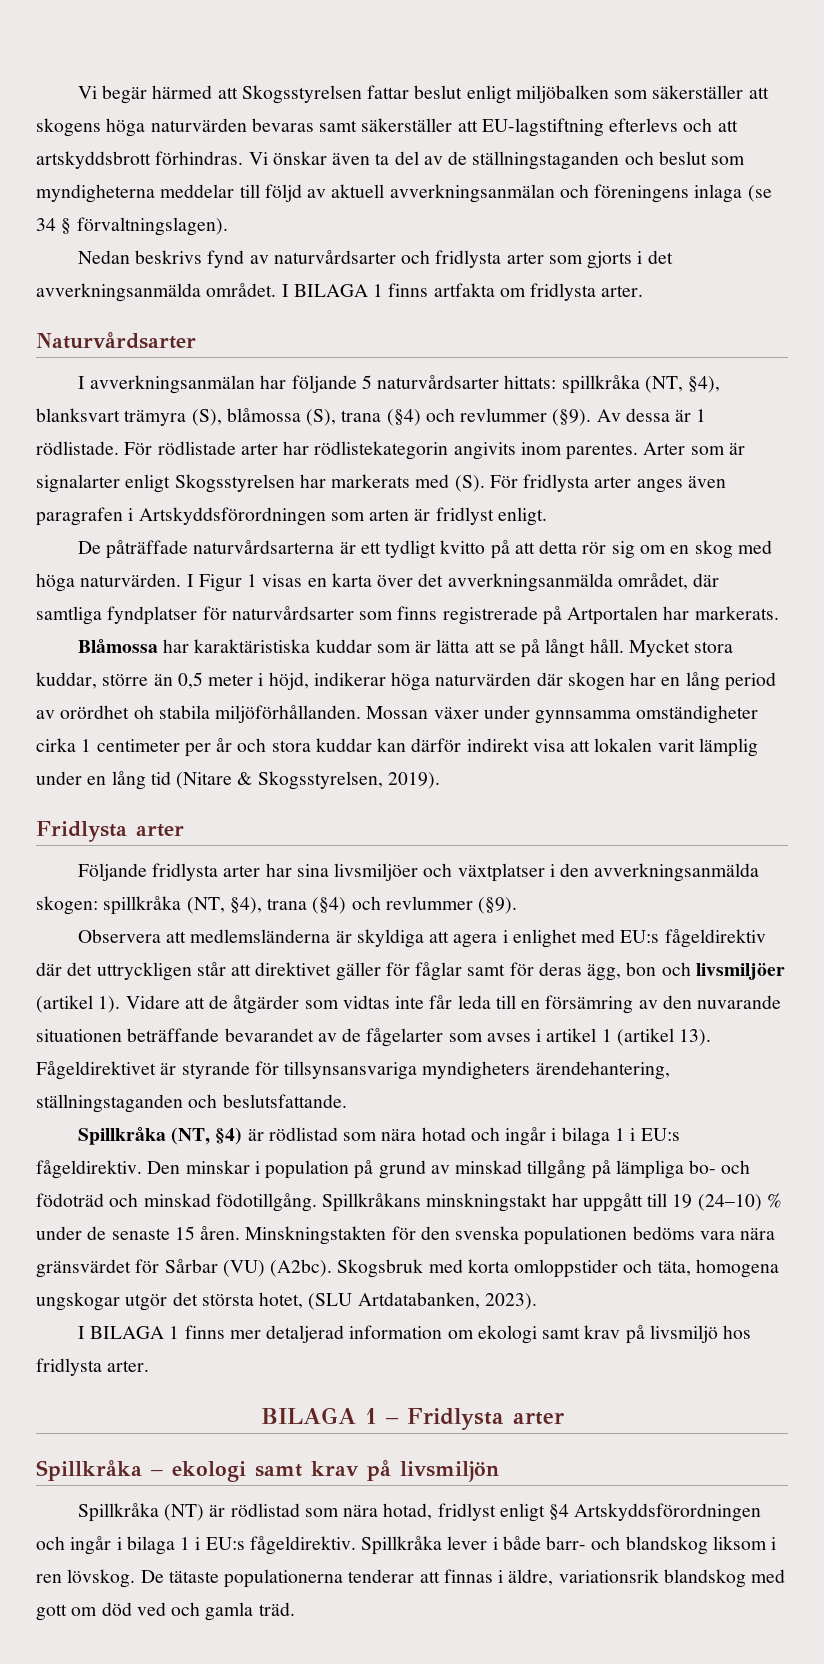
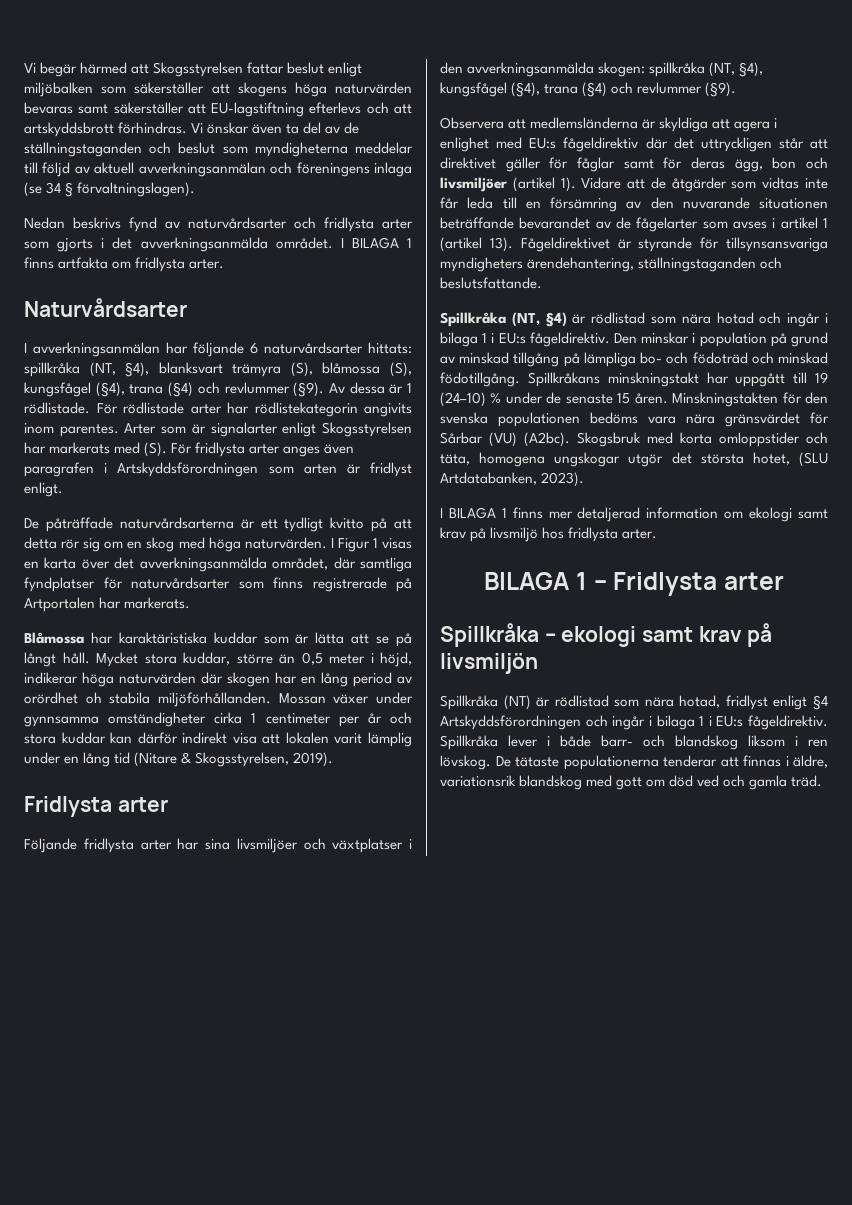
- I avverkningsanmälan har följande 5 naturvårdsarter hittats: spillkråka (NT, §4), blanksvart trämyra (S), blåmossa (S), trana (§4) och revlummer (§9).
+ I avverkningsanmälan har följande 6 naturvårdsarter hittats: spillkråka (NT, §4), blanksvart trämyra (S), blåmossa (S), kungsfågel (§4), trana (§4) och revlummer (§9).
- Följande fridlysta arter har sina livsmiljöer och växtplatser i den avverkningsanmälda skogen: spillkråka (NT, §4), trana (§4) och revlummer (§9).
+ Följande fridlysta arter har sina livsmiljöer och växtplatser i den avverkningsanmälda skogen: spillkråka (NT, §4), kungsfågel (§4), trana (§4) och revlummer (§9).

